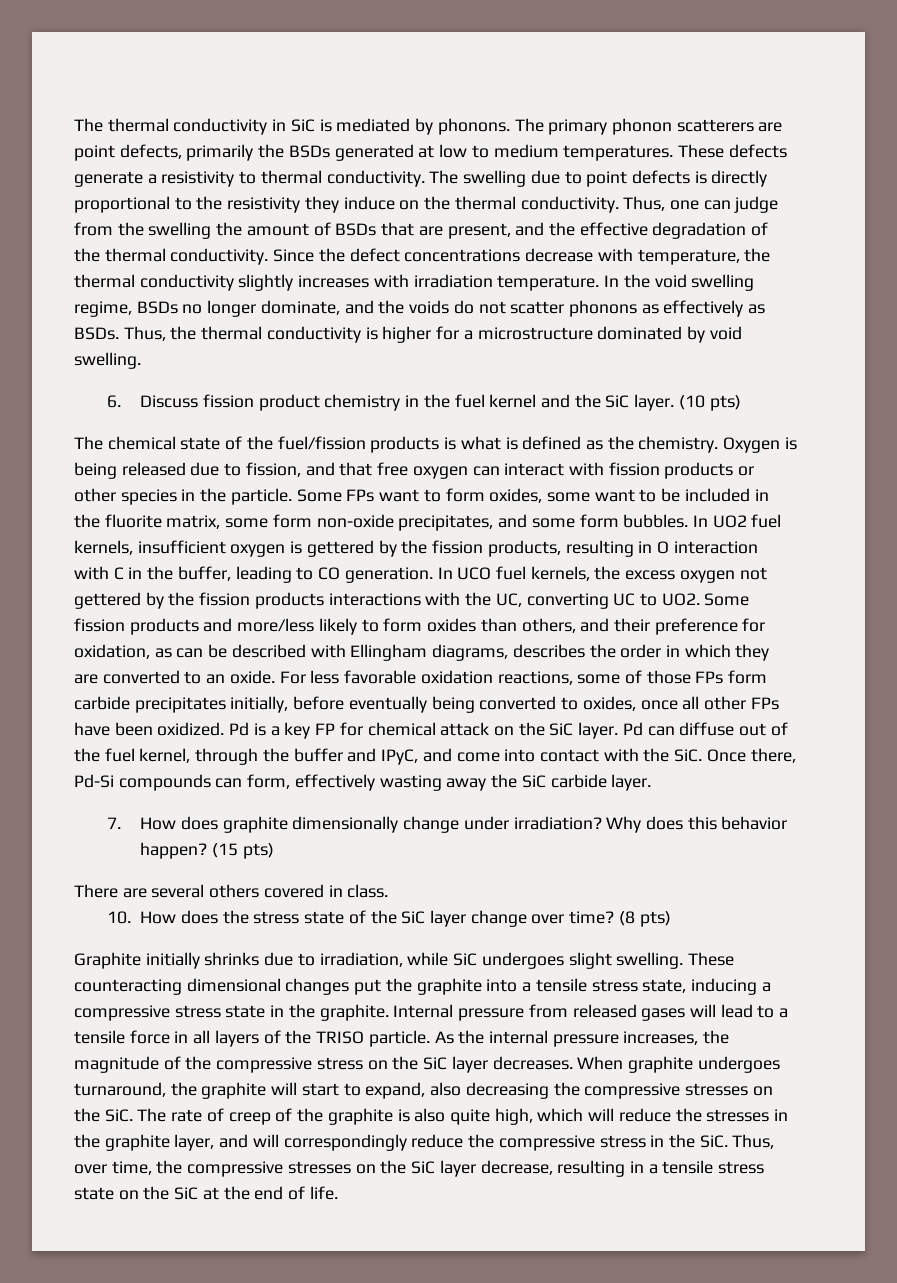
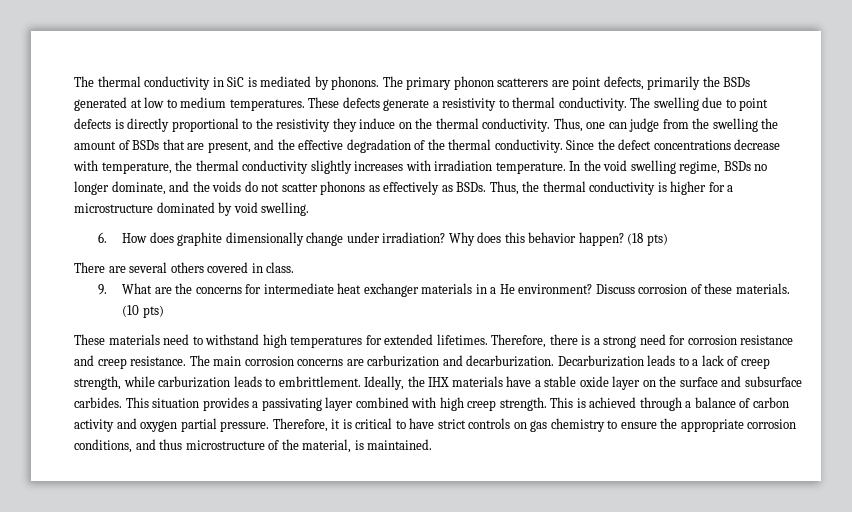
- 6. Discuss fission product chemistry in the fuel kernel and the SiC layer. (10 pts)
- The chemical state of the fuel/fission products is what is defined as the chemistry. Oxygen is being released due to fission, and that free oxygen can interact with fission products or other species in the particle. Some FPs want to form oxides, some want to be included in the fluorite matrix, some form non-oxide precipitates, and some form bubbles. In UO2 fuel kernels, insufficient oxygen is gettered by the fission products, resulting in O interaction with C in the buffer, leading to CO generation. In UCO fuel kernels, the excess oxygen not gettered by the fission products interactions with the UC, converting UC to UO2. Some fission products and more/less likely to form oxides than others, and their preference for oxidation, as can be described with Ellingham diagrams, describes the order in which they are converted to an oxide. For less favorable oxidation reactions, some of those FPs form carbide precipitates initially, before eventually being converted to oxides, once all other FPs have been oxidized. Pd is a key FP for chemical attack on the SiC layer. Pd can diffuse out of the fuel kernel, through the buffer and IPyC, and come into contact with the SiC. Once there, Pd-Si compounds can form, effectively wasting away the SiC carbide layer.
- 7. How does graphite dimensionally change under irradiation?
+ 6. How does graphite dimensionally change under irradiation?
- (15 pts)
+ (18 pts)
- 10. How does the stress state of the SiC layer change over time? (8 pts)
- Graphite initially shrinks due to irradiation, while SiC undergoes slight swelling. These counteracting dimensional changes put the graphite into a tensile stress state, inducing a compressive stress state in the graphite. Internal pressure from released gases will lead to a tensile force in all layers of the TRISO particle. As the internal pressure increases, the magnitude of the compressive stress on the SiC layer decreases. When graphite undergoes turnaround, the graphite will start to expand, also decreasing the compressive stresses on the SiC. The rate of creep of the graphite is also quite high, which will reduce the stresses in the graphite layer, and will correspondingly reduce the compressive stress in the SiC. Thus, over time, the compressive stresses on the SiC layer decrease, resulting in a tensile stress state on the SiC at the end of life.
+ 9. What are the concerns for intermediate heat exchanger materials in a He environment? Discuss corrosion of these materials. (10 pts)
+ These materials need to withstand high temperatures for extended lifetimes. Therefore, there is a strong need for corrosion resistance and creep resistance. The main corrosion concerns are carburization and decarburization. Decarburization leads to a lack of creep strength, while carburization leads to embrittlement. Ideally, the IHX materials have a stable oxide layer on the surface and subsurface carbides. This situation provides a passivating layer combined with high creep strength. This is achieved through a balance of carbon activity and oxygen partial pressure. Therefore, it is critical to have strict controls on gas chemistry to ensure the appropriate corrosion conditions, and thus microstructure of the material, is maintained.

